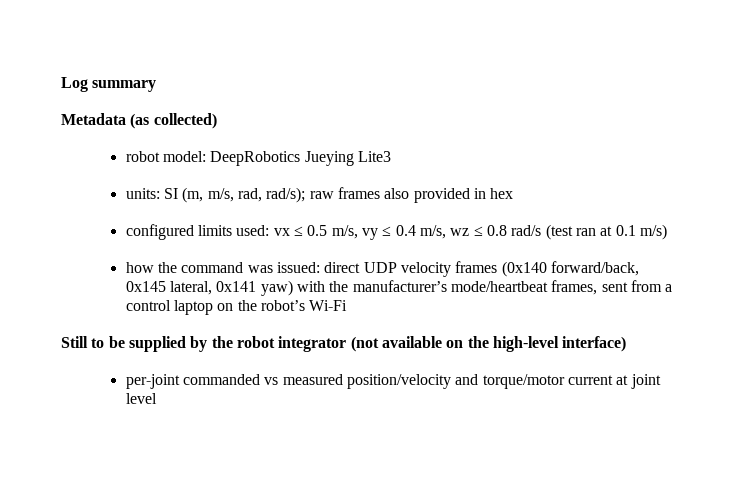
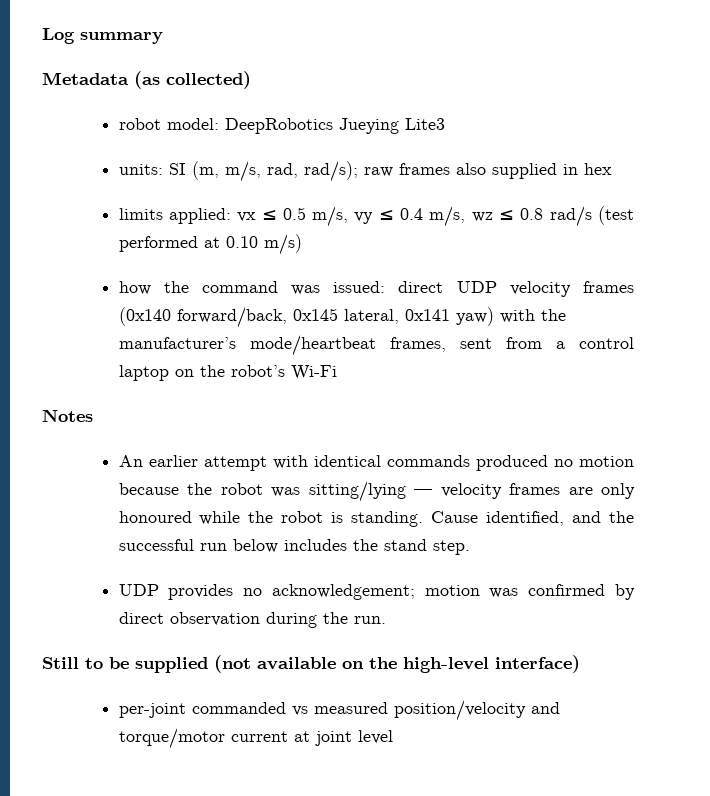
- units: SI (m, m/s, rad, rad/s); raw frames also provided in hex
+ units: SI (m, m/s, rad, rad/s); raw frames also supplied in hex
- configured limits used: vx ≤ 0.5 m/s, vy ≤ 0.4 m/s, wz ≤ 0.8 rad/s (test ran at 0.1 m/s)
+ limits applied: vx ≤ 0.5 m/s, vy ≤ 0.4 m/s, wz ≤ 0.8 rad/s (test performed at 0.10 m/s)
+ Notes
+ An earlier attempt with identical commands produced no motion because the robot was sitting/lying — velocity frames are only honoured while the robot is standing. Cause identified, and the successful run below includes the stand step.
+ UDP provides no acknowledgement; motion was confirmed by direct observation during the run.
- Still to be supplied by the robot integrator (not available on the high-level interface)
+ Still to be supplied (not available on the high-level interface)

